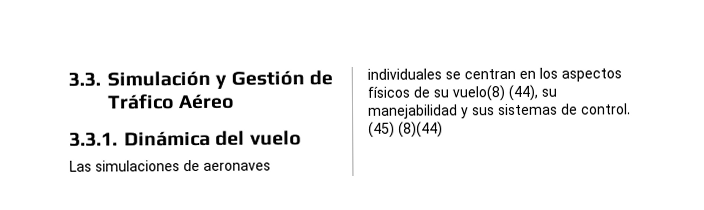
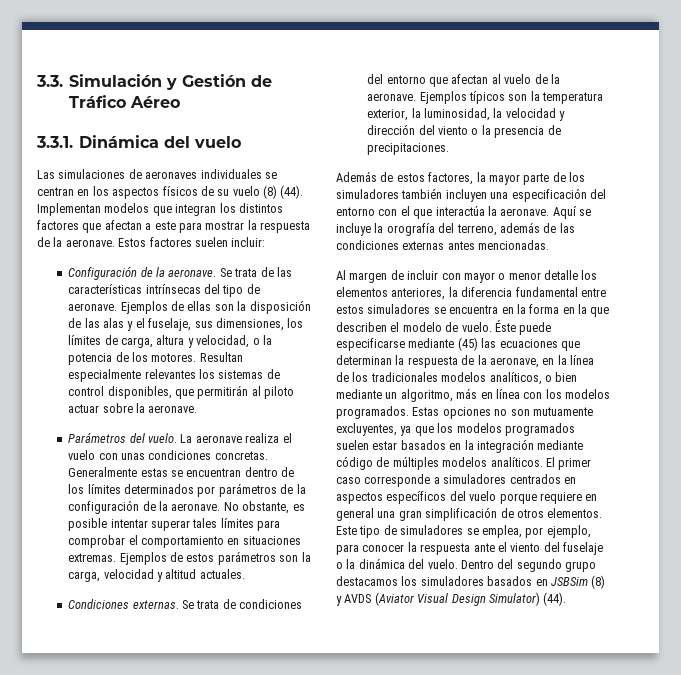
- Las simulaciones de aeronaves individuales se centran en los aspectos físicos de su vuelo(8) (44), su manejabilidad y sus sistemas de control. (45) (8)(44)
+ Las simulaciones de aeronaves individuales se centran en los aspectos físicos de su vuelo (8) (44). Implementan modelos que integran los distintos factores que afectan a este para mostrar la respuesta de la aeronave. Estos factores suelen incluir:
+ Configuración de la aeronave. Se trata de las características intrínsecas del tipo de aeronave. Ejemplos de ellas son la disposición de las alas y el fuselaje, sus dimensiones, los límites de carga, altura y velocidad, o la potencia de los motores. Resultan especialmente relevantes los sistemas de control disponibles, que permitirán al piloto actuar sobre la aeronave.
+ Parámetros del vuelo. La aeronave realiza el vuelo con unas condiciones concretas. Generalmente estas se encuentran dentro de los límites determinados por parámetros de la configuración de la aeronave. No obstante, es posible intentar superar tales límites para comprobar el comportamiento en situaciones extremas. Ejemplos de estos parámetros son la carga, velocidad y altitud actuales.
+ Condiciones externas. Se trata de condiciones del entorno que afectan al vuelo de la aeronave. Ejemplos típicos son la temperatura exterior, la luminosidad, la velocidad y dirección del viento o la presencia de precipitaciones.
+ Además de estos factores, la mayor parte de los simuladores también incluyen una especificación del entorno con el que interactúa la aeronave. Aquí se incluye la orografía del terreno, además de las condiciones externas antes mencionadas.
+ Al margen de incluir con mayor o menor detalle los elementos anteriores, la diferencia fundamental entre estos simuladores se encuentra en la forma en la que describen el modelo de vuelo. Éste puede especificarse mediante (45) las ecuaciones que determinan la respuesta de la aeronave, en la línea de los tradicionales modelos analíticos, o bien mediante un algoritmo, más en línea con los modelos programados. Estas opciones no son mutuamente excluyentes, ya que los modelos programados suelen estar basados en la integración mediante código de múltiples modelos analíticos. El primer caso corresponde a simuladores centrados en aspectos específicos del vuelo porque requiere en general una gran simplificación de otros elementos. Este tipo de simuladores se emplea, por ejemplo, para conocer la respuesta ante el viento del fuselaje o la dinámica del vuelo. Dentro del segundo grupo destacamos los simuladores basados en JSBSim (8) y AVDS (Aviator Visual Design Simulator) (44).

